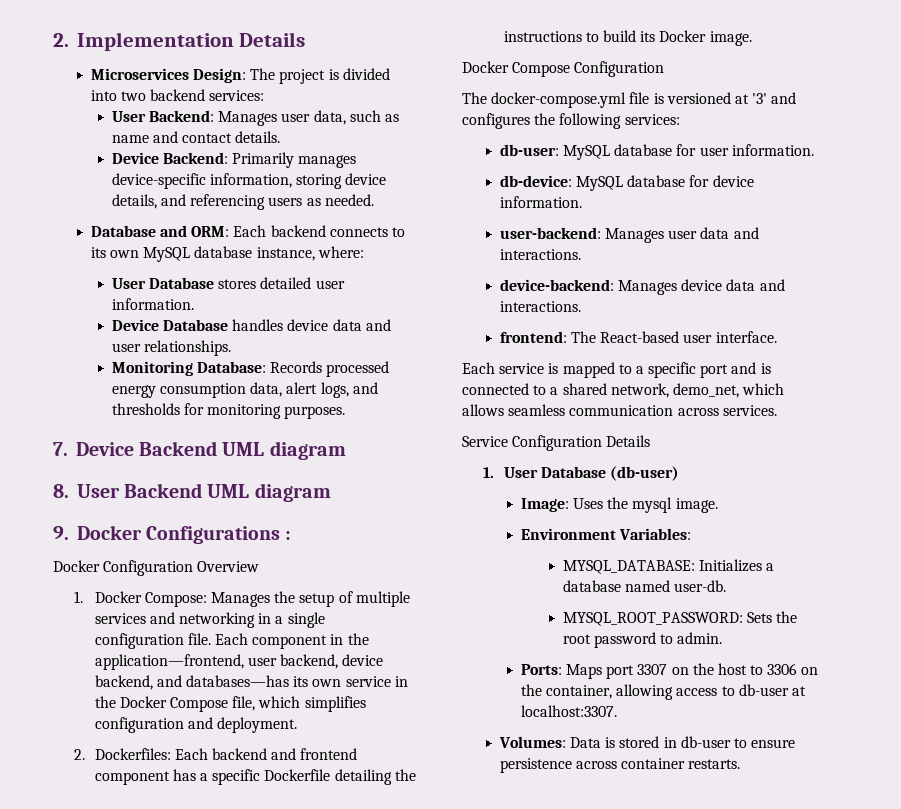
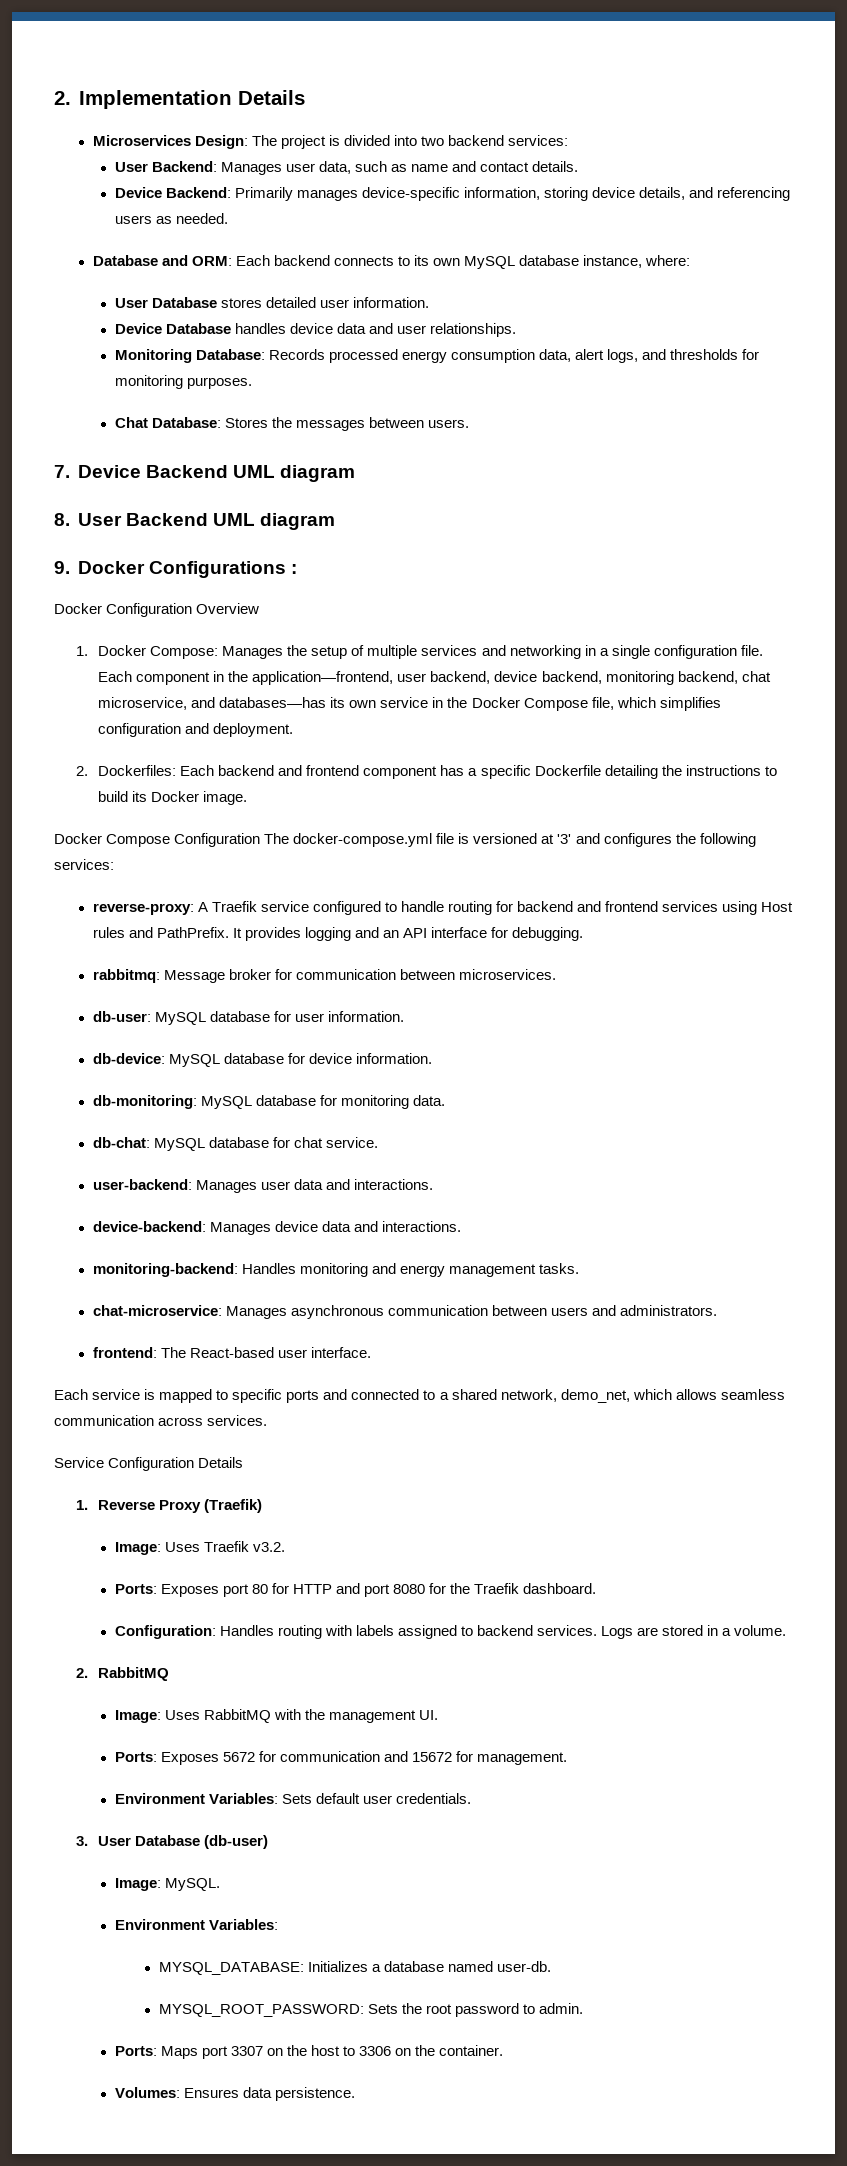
+ Chat Database: Stores the messages between users.
- Each component in the application—frontend, user backend, device backend, and databases—has its own service in the Docker Compose file, which simplifies configuration and deployment.
+ Each component in the application—frontend, user backend, device backend, monitoring backend, chat microservice, and databases—has its own service in the Docker Compose file, which simplifies configuration and deployment.
- Docker Compose Configuration
- The docker-compose.yml file is versioned at '3' and configures the following services:
+ Docker Compose Configuration The docker-compose.yml file is versioned at '3' and configures the following services:
+ reverse-proxy: A Traefik service configured to handle routing for backend and frontend services using Host rules and PathPrefix. It provides logging and an API interface for debugging.
+ rabbitmq: Message broker for communication between microservices.
+ db-monitoring: MySQL database for monitoring data.
+ db-chat: MySQL database for chat service.
+ monitoring-backend: Handles monitoring and energy management tasks.
+ chat-microservice: Manages asynchronous communication between users and administrators.
- Each service is mapped to a specific port and is connected to a shared network, demo_net, which allows seamless communication across services.
+ Each service is mapped to specific ports and connected to a shared network, demo_net, which allows seamless communication across services.
- 1. User Database (db-user)
+ 1. Reverse Proxy (Traefik)
+ Image: Uses Traefik v3.2.
+ Ports: Exposes port 80 for HTTP and port 8080 for the Traefik dashboard.
+ Configuration: Handles routing with labels assigned to backend services. Logs are stored in a volume.
+ 2. RabbitMQ
+ Image: Uses RabbitMQ with the management UI.
+ Ports: Exposes 5672 for communication and 15672 for management.
+ Environment Variables: Sets default user credentials.
+ 3. User Database (db-user)
- Image: Uses the mysql image.
+ Image: MySQL.
- Ports: Maps port 3307 on the host to 3306 on the container, allowing access to db-user at localhost:3307.
- Volumes: Data is stored in db-user to ensure persistence across container restarts.
+ Ports: Maps port 3307 on the host to 3306 on the container.
+ Volumes: Ensures data persistence.

